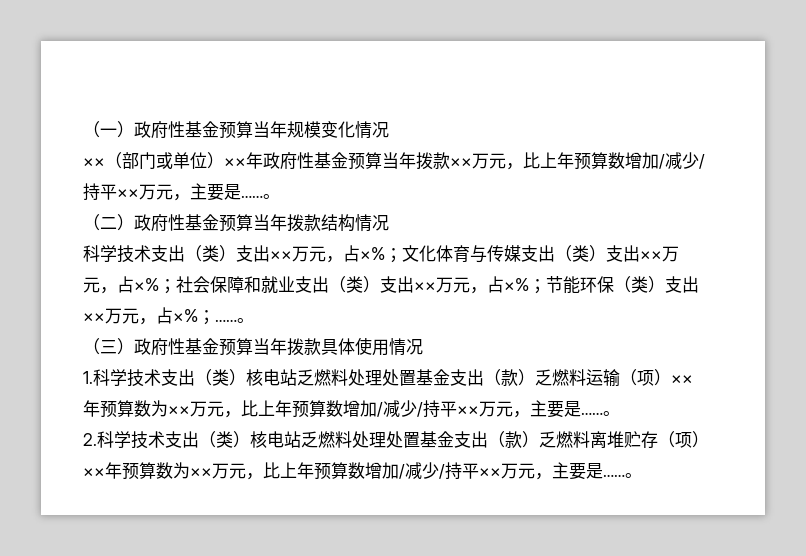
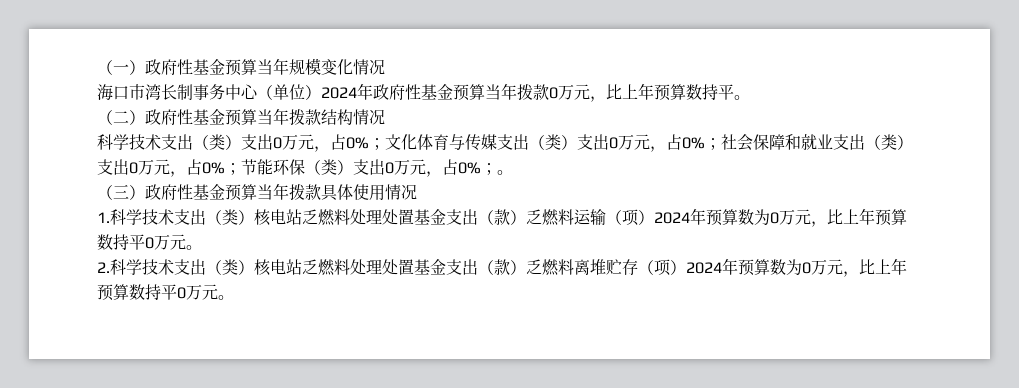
- ××（部门或单位）××年政府性基金预算当年拨款××万元，比上年预算数增加/减少/持平××万元，主要是……。
+ 海口市湾长制事务中心（单位）2024年政府性基金预算当年拨款0万元，比上年预算数持平。
- 科学技术支出（类）支出××万元，占×%；文化体育与传媒支出（类）支出××万元，占×%；社会保障和就业支出（类）支出××万元，占×%；节能环保（类）支出××万元，占×%；……。
+ 科学技术支出（类）支出0万元，占0%；文化体育与传媒支出（类）支出0万元，占0%；社会保障和就业支出（类）支出0万元，占0%；节能环保（类）支出0万元，占0%；。
- 1.科学技术支出（类）核电站乏燃料处理处置基金支出（款）乏燃料运输（项）××年预算数为××万元，比上年预算数增加/减少/持平××万元，主要是……。
+ 1.科学技术支出（类）核电站乏燃料处理处置基金支出（款）乏燃料运输（项）2024年预算数为0万元，比上年预算数持平0万元。
- 2.科学技术支出（类）核电站乏燃料处理处置基金支出（款）乏燃料离堆贮存（项）××年预算数为××万元，比上年预算数增加/减少/持平××万元，主要是……。
+ 2.科学技术支出（类）核电站乏燃料处理处置基金支出（款）乏燃料离堆贮存（项）2024年预算数为0万元，比上年预算数持平0万元。

